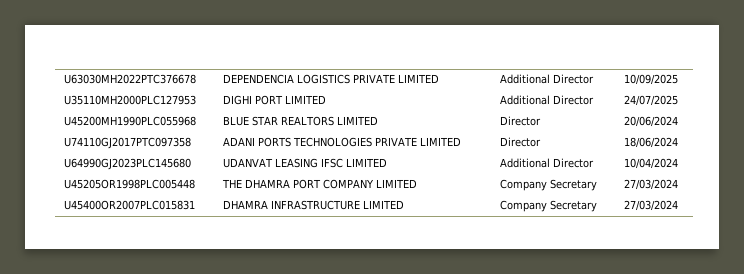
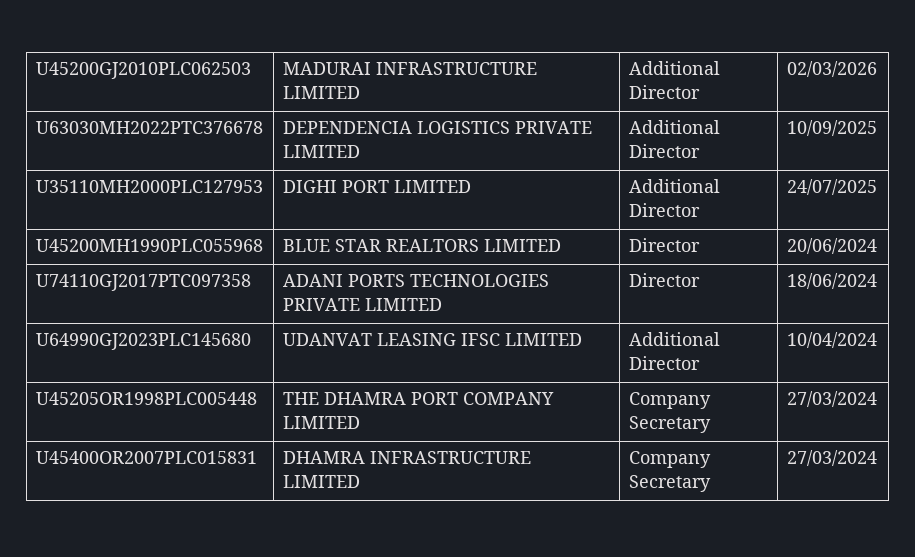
+ U45200GJ2010PLC062503 | MADURAI INFRASTRUCTURE LIMITED | Additional Director | 02/03/2026

